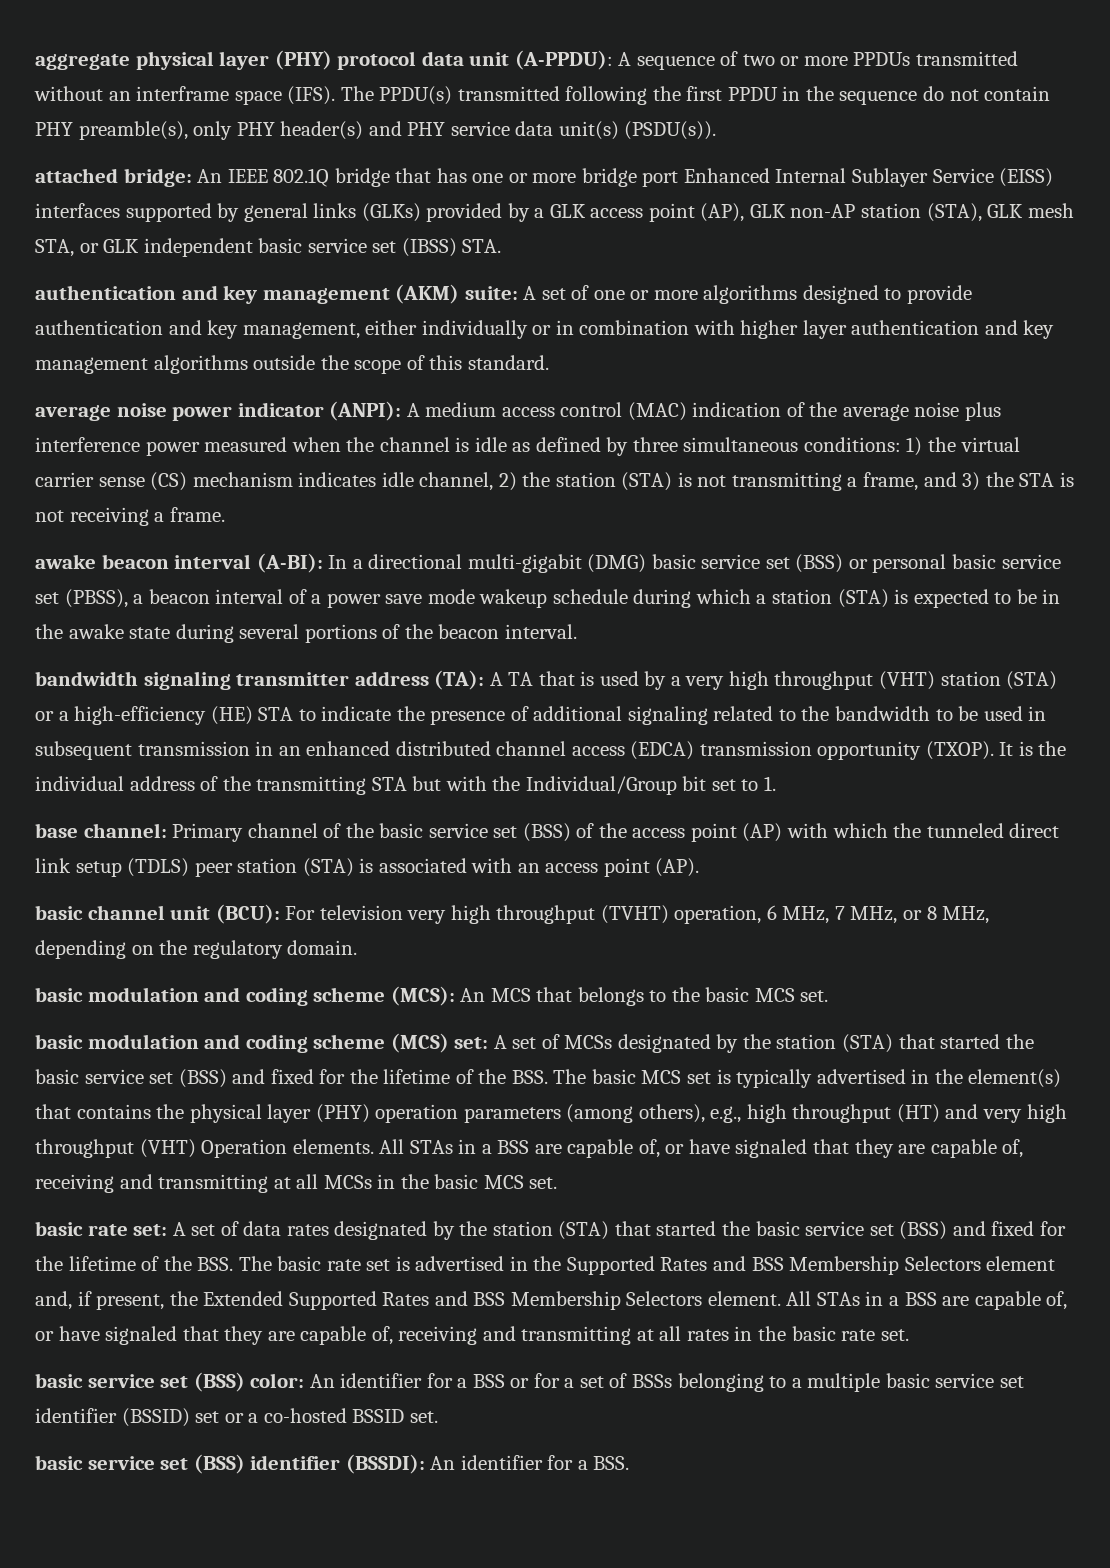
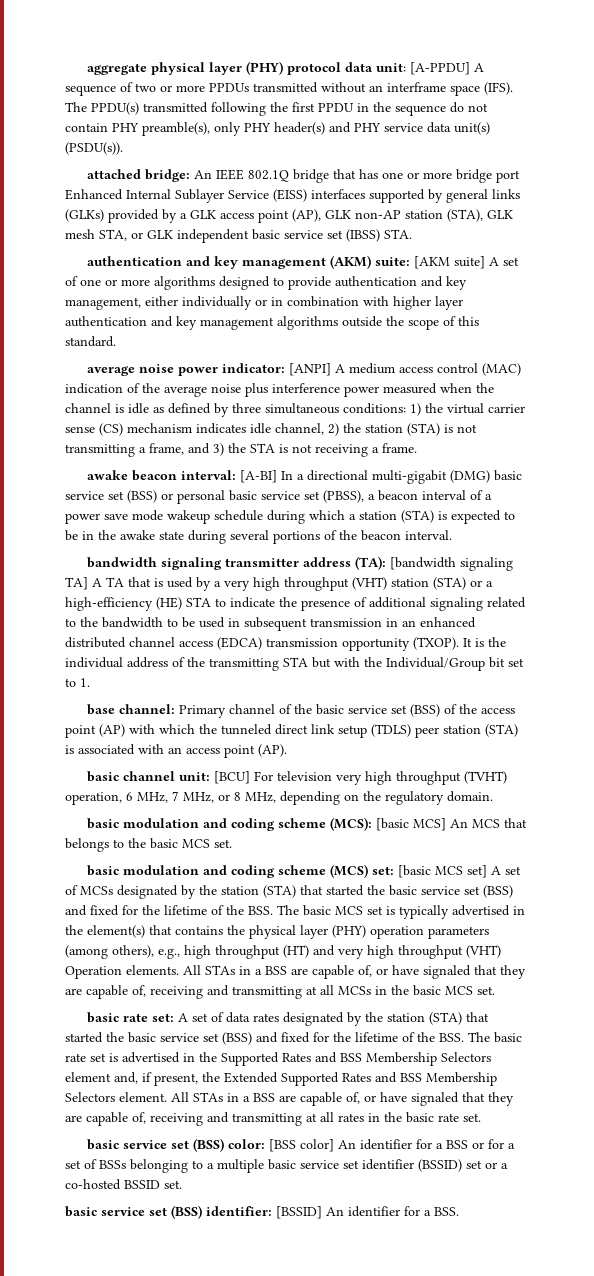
- aggregate physical layer (PHY) protocol data unit (A-PPDU): A sequence of two or more PPDUs transmitted without an interframe space (IFS).
+ aggregate physical layer (PHY) protocol data unit: [A-PPDU] A sequence of two or more PPDUs transmitted without an interframe space (IFS).
- authentication and key management (AKM) suite: A set of one or more algorithms designed to provide authentication and key management, either individually or in combination with higher layer authentication and key management algorithms outside the scope of this standard.
+ authentication and key management (AKM) suite: [AKM suite] A set of one or more algorithms designed to provide authentication and key management, either individually or in combination with higher layer authentication and key management algorithms outside the scope of this standard.
- average noise power indicator (ANPI): A medium access control (MAC) indication of the average noise plus interference power measured when the channel is idle as defined by three simultaneous conditions: 1) the virtual carrier sense (CS) mechanism indicates idle channel, 2) the station (STA) is not transmitting a frame, and 3) the STA is not receiving a frame.
+ average noise power indicator: [ANPI] A medium access control (MAC) indication of the average noise plus interference power measured when the channel is idle as defined by three simultaneous conditions: 1) the virtual carrier sense (CS) mechanism indicates idle channel, 2) the station (STA) is not transmitting a frame, and 3) the STA is not receiving a frame.
- awake beacon interval (A-BI): In a directional multi-gigabit (DMG) basic service set (BSS) or personal basic service set (PBSS), a beacon interval of a power save mode wakeup schedule during which a station (STA) is expected to be in the awake state during several portions of the beacon interval.
+ awake beacon interval: [A-BI] In a directional multi-gigabit (DMG) basic service set (BSS) or personal basic service set (PBSS), a beacon interval of a power save mode wakeup schedule during which a station (STA) is expected to be in the awake state during several portions of the beacon interval.
- bandwidth signaling transmitter address (TA): A TA that is used by a very high throughput (VHT) station (STA) or a high-efficiency (HE) STA to indicate the presence of additional signaling related to the bandwidth to be used in subsequent transmission in an enhanced distributed channel access (EDCA) transmission opportunity (TXOP).
+ bandwidth signaling transmitter address (TA): [bandwidth signaling TA] A TA that is used by a very high throughput (VHT) station (STA) or a high-efficiency (HE) STA to indicate the presence of additional signaling related to the bandwidth to be used in subsequent transmission in an enhanced distributed channel access (EDCA) transmission opportunity (TXOP).
- basic channel unit (BCU): For television very high throughput (TVHT) operation, 6 MHz, 7 MHz, or 8 MHz, depending on the regulatory domain.
+ basic channel unit: [BCU] For television very high throughput (TVHT) operation, 6 MHz, 7 MHz, or 8 MHz, depending on the regulatory domain.
- basic modulation and coding scheme (MCS): An MCS that belongs to the basic MCS set.
+ basic modulation and coding scheme (MCS): [basic MCS] An MCS that belongs to the basic MCS set.
- A set of MCSs designated by the station (STA) that started the basic service set (BSS) and fixed for the lifetime of the BSS. The basic MCS set is typically advertised in the element(s) that contains the physical layer (PHY) operation parameters (among others), e.g., high throughput (HT) and very high throughput (VHT) Operation elements.
+ [basic MCS set] A set of MCSs designated by the station (STA) that started the basic service set (BSS) and fixed for the lifetime of the BSS. The basic MCS set is typically advertised in the element(s) that contains the physical layer (PHY) operation parameters (among others), e.g., high throughput (HT) and very high throughput (VHT) Operation elements.
- basic service set (BSS) color: An identifier for a BSS or for a set of BSSs belonging to a multiple basic service set identifier (BSSID) set or a co-hosted BSSID set.
+ basic service set (BSS) color: [BSS color] An identifier for a BSS or for a set of BSSs belonging to a multiple basic service set identifier (BSSID) set or a co-hosted BSSID set.
- basic service set (BSS) identifier (BSSDI): An identifier for a BSS.
+ basic service set (BSS) identifier: [BSSID] An identifier for a BSS.

